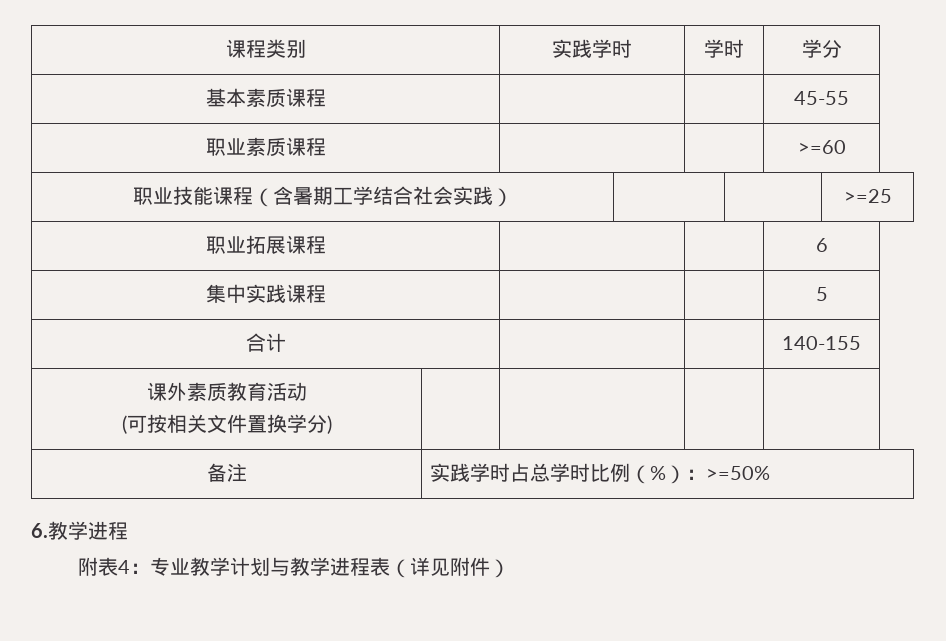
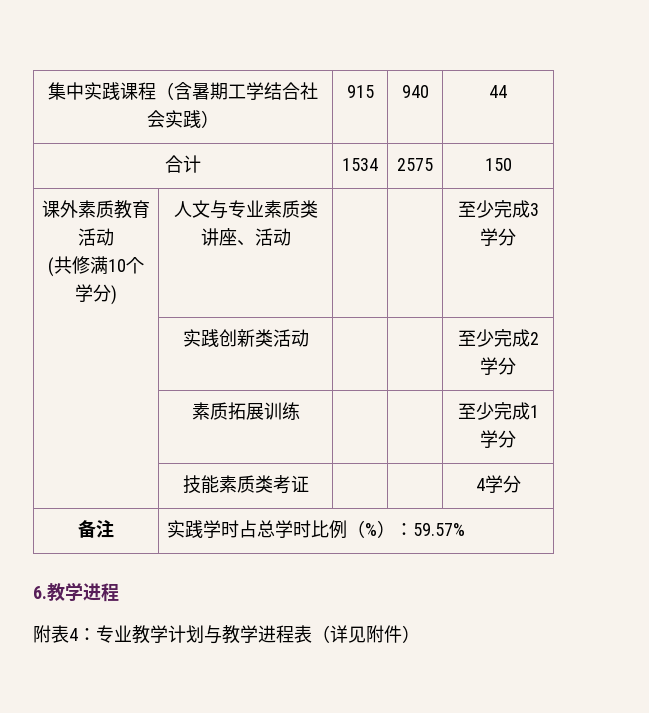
- 课程类别 | 实践学时 | 学时 | 学分
- 基本素质课程 | | | 45-55
- 职业素质课程 | | | >=60
- 职业技能课程（含暑期工学结合社会实践） | | | >=25
- 职业拓展课程 | | | 6
- 集中实践课程 | | | 5
- 合计 | | | 140-155
+ 集中实践课程（含暑期工学结合社会实践） | 915 | 940 | 44
+ 合计 | 1534 | 2575 | 150
  课外素质教育活动
- (可按相关文件置换学分) | | | |
+ (共修满10个学分) | 人文与专业素质类讲座、活动 | | | 至少完成3学分
+ | 实践创新类活动 | | | 至少完成2学分
+ | 素质拓展训练 | | | 至少完成1学分
+ | 技能素质类考证 | | | 4学分
- 备注 | 实践学时占总学时比例（%）：>=50%
+ 备注 | 实践学时占总学时比例（%）：59.57%

